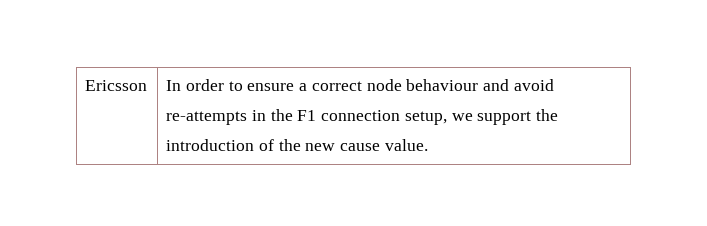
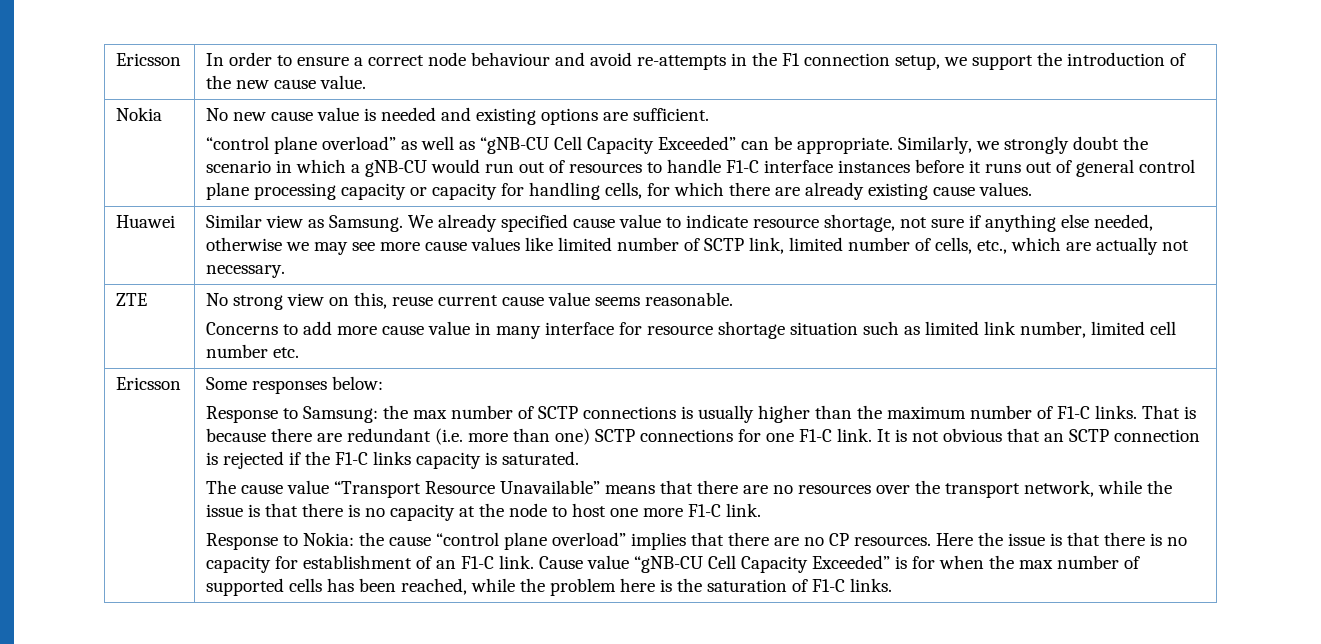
+ Nokia | No new cause value is needed and existing options are sufficient.
+ “control plane overload” as well as “gNB-CU Cell Capacity Exceeded” can be appropriate. Similarly, we strongly doubt the scenario in which a gNB-CU would run out of resources to handle F1-C interface instances before it runs out of general control plane processing capacity or capacity for handling cells, for which there are already existing cause values.
+ Huawei | Similar view as Samsung. We already specified cause value to indicate resource shortage, not sure if anything else needed, otherwise we may see more cause values like limited number of SCTP link, limited number of cells, etc., which are actually not necessary.
+ ZTE | No strong view on this, reuse current cause value seems reasonable.
+ Concerns to add more cause value in many interface for resource shortage situation such as limited link number, limited cell number etc.
+ Ericsson | Some responses below:
+ Response to Samsung: the max number of SCTP connections is usually higher than the maximum number of F1-C links. That is because there are redundant (i.e. more than one) SCTP connections for one F1-C link. It is not obvious that an SCTP connection is rejected if the F1-C links capacity is saturated.
+ The cause value “Transport Resource Unavailable” means that there are no resources over the transport network, while the issue is that there is no capacity at the node to host one more F1-C link.
+ Response to Nokia: the cause “control plane overload” implies that there are no CP resources. Here the issue is that there is no capacity for establishment of an F1-C link. Cause value “gNB-CU Cell Capacity Exceeded” is for when the max number of supported cells has been reached, while the problem here is the saturation of F1-C links.

